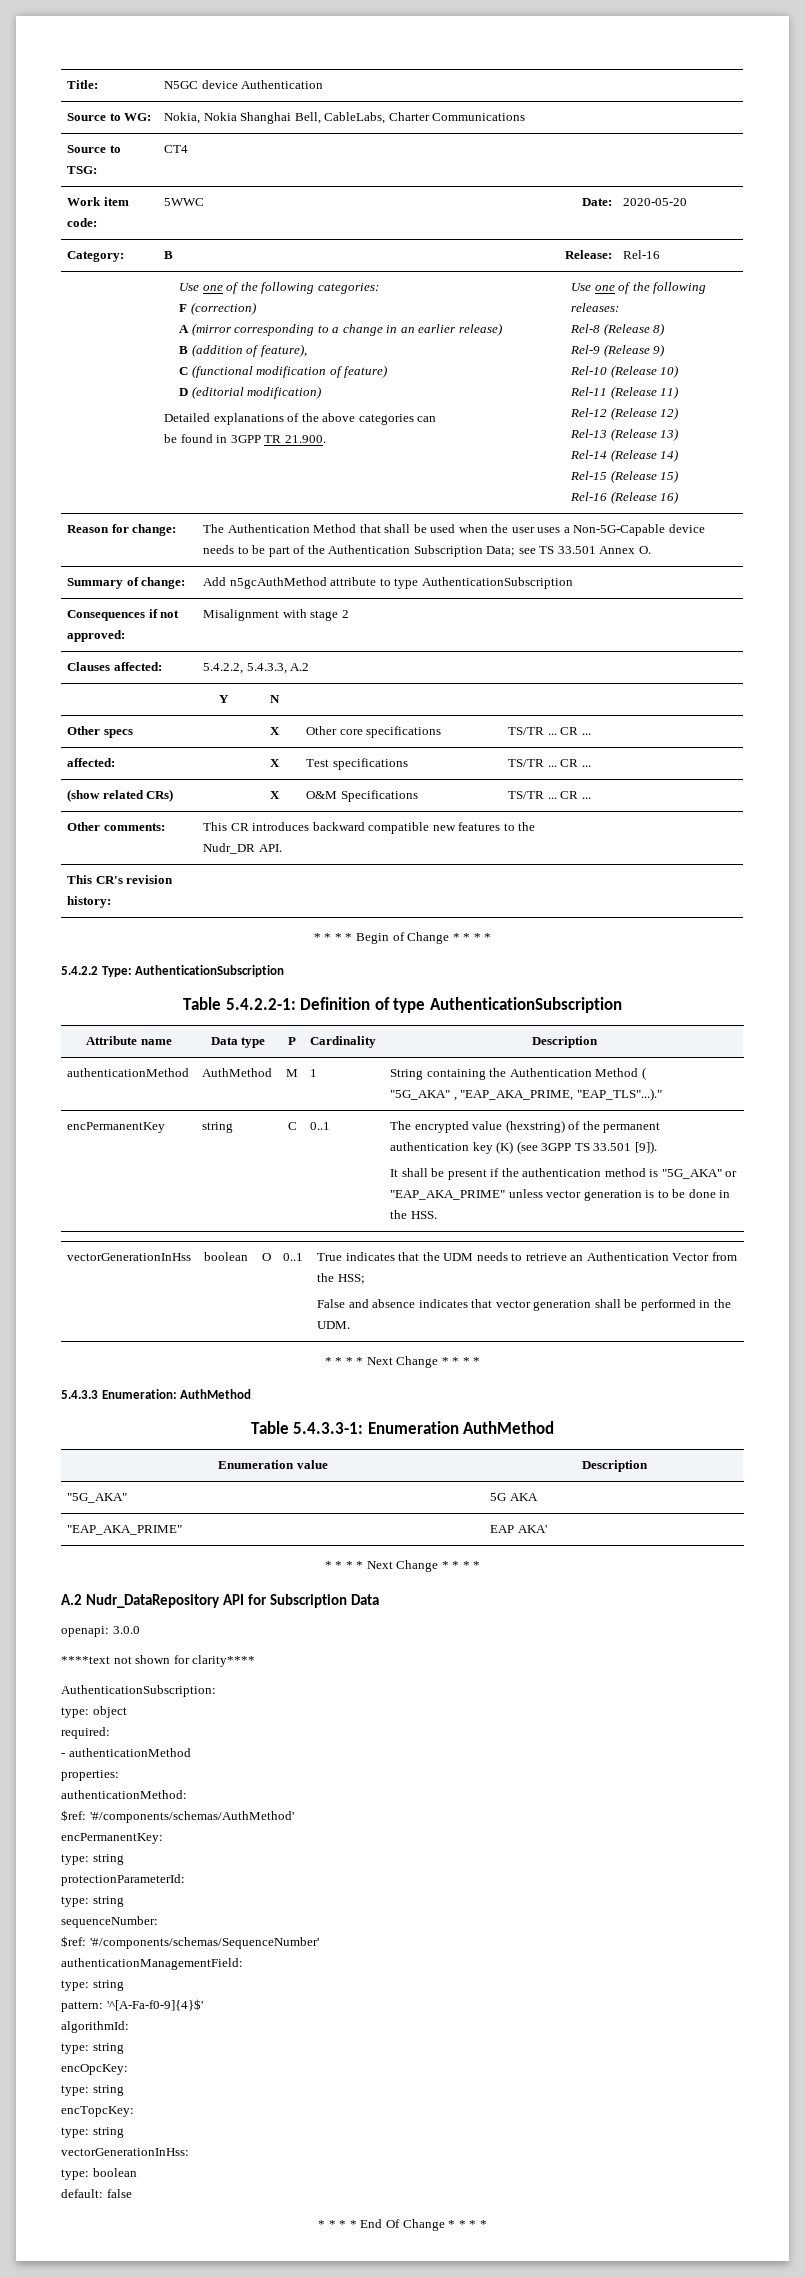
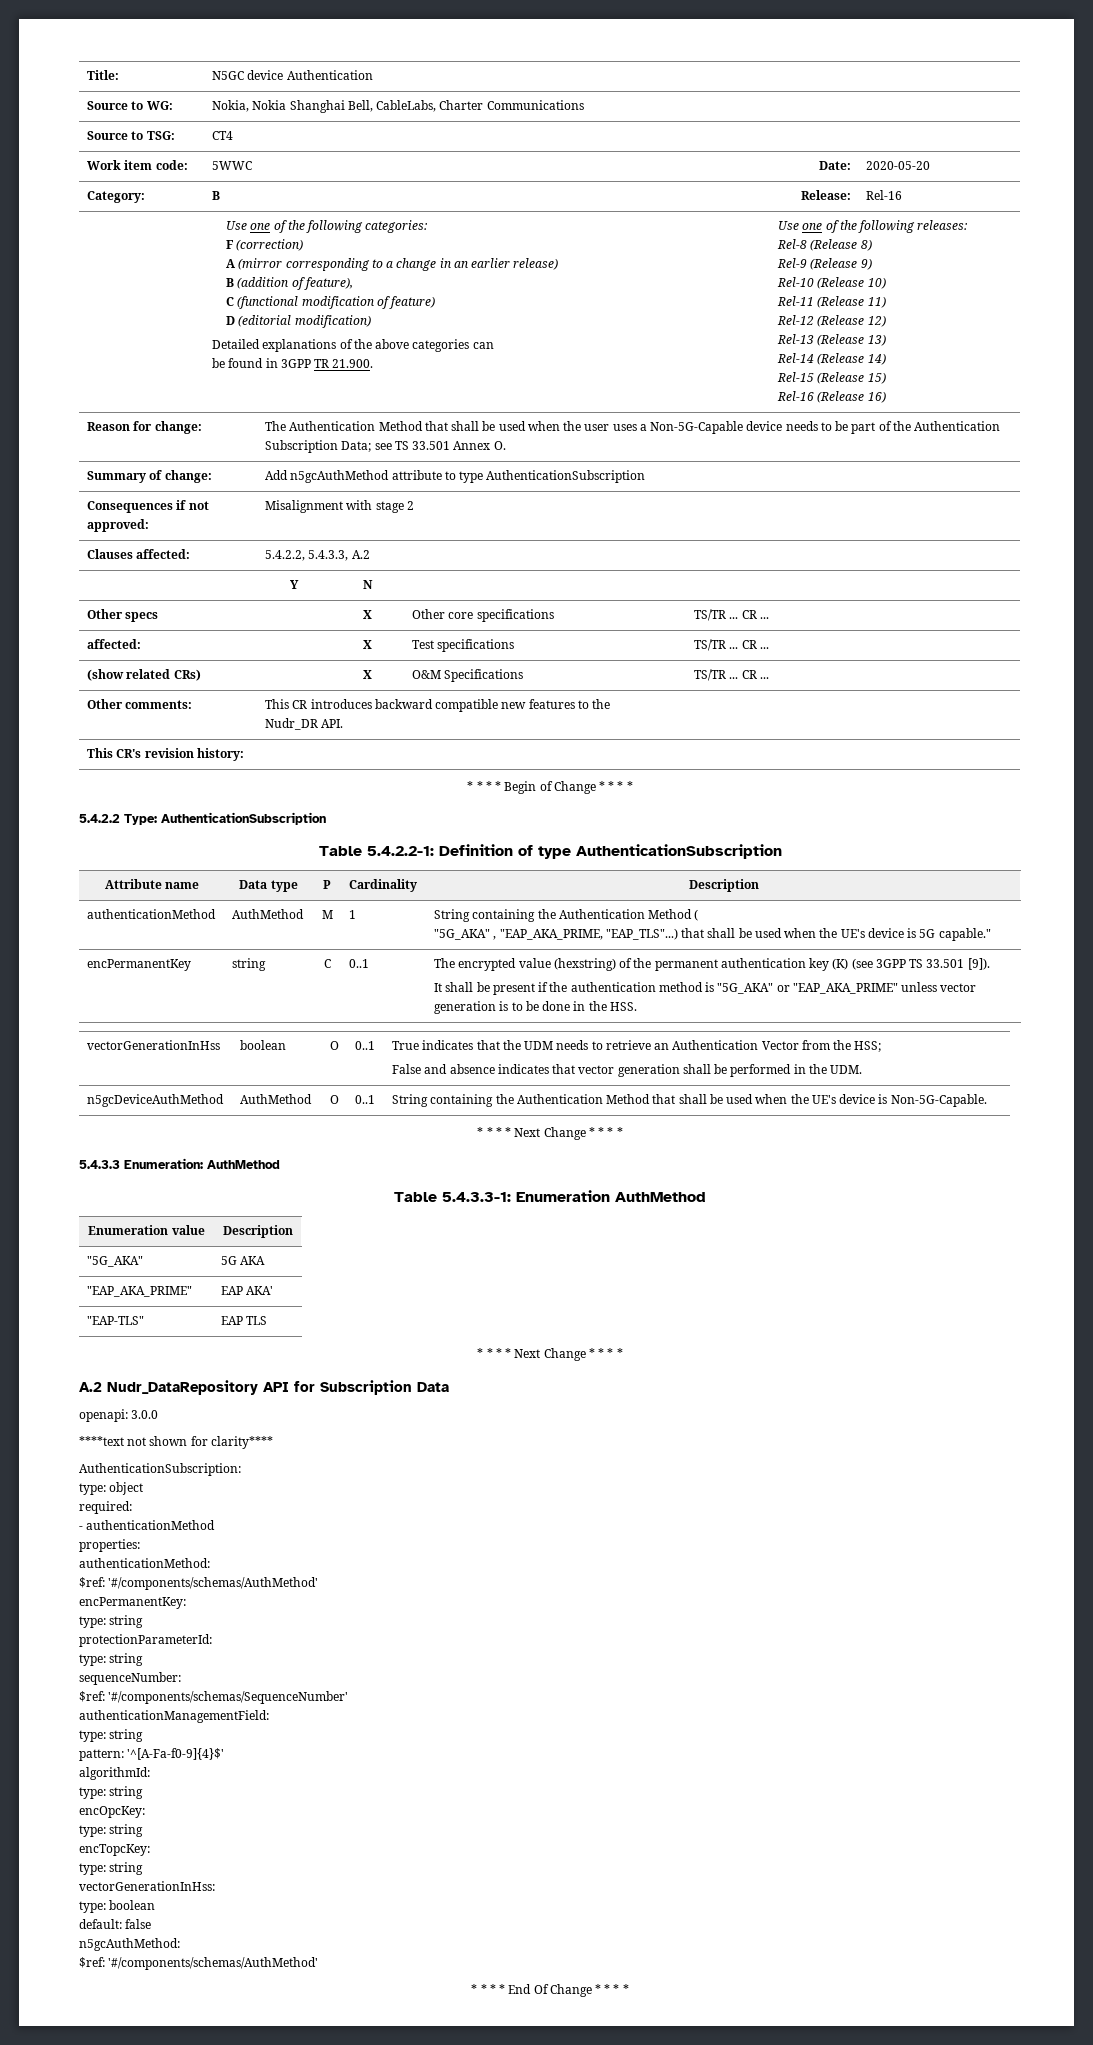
  authenticationMethod | AuthMethod | M | 1 | String containing the Authentication Method (
- "5G_AKA" , "EAP_AKA_PRIME, "EAP_TLS"...)."
+ "5G_AKA" , "EAP_AKA_PRIME, "EAP_TLS"...) that shall be used when the UE's device is 5G capable."
+ n5gcDeviceAuthMethod | AuthMethod | O | 0..1 | String containing the Authentication Method that shall be used when the UE's device is Non-5G-Capable.
+ "EAP-TLS" | EAP TLS
+ n5gcAuthMethod:
+ $ref: '#/components/schemas/AuthMethod'

